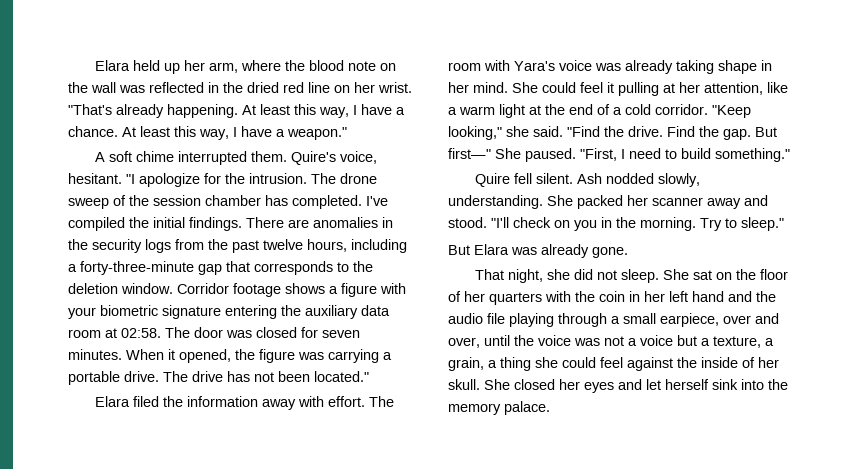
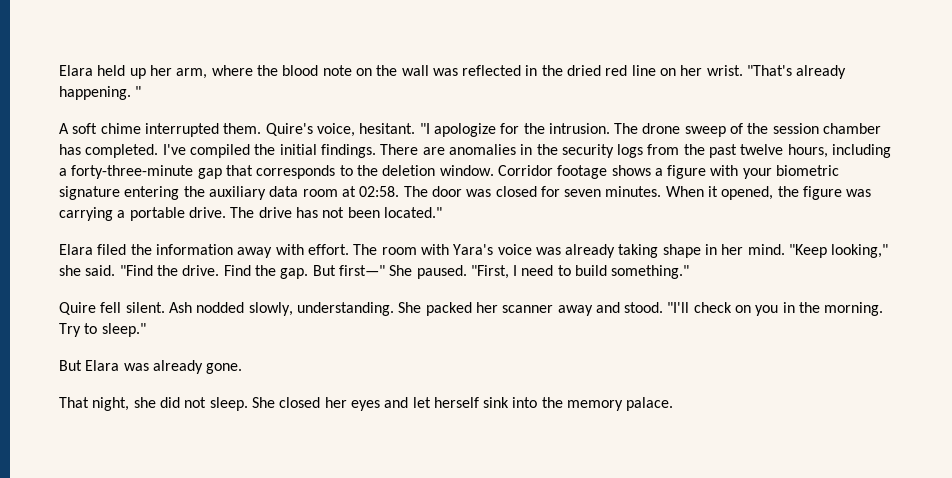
- At least this way, I have a chance. At least this way, I have a weapon."
+ "
- She could feel it pulling at her attention, like a warm light at the end of a cold corridor.
- She sat on the floor of her quarters with the coin in her left hand and the audio file playing through a small earpiece, over and over, until the voice was not a voice but a texture, a grain, a thing she could feel against the inside of her skull. She closed her eyes and let herself sink into the memory palace.
+ She closed her eyes and let herself sink into the memory palace.

